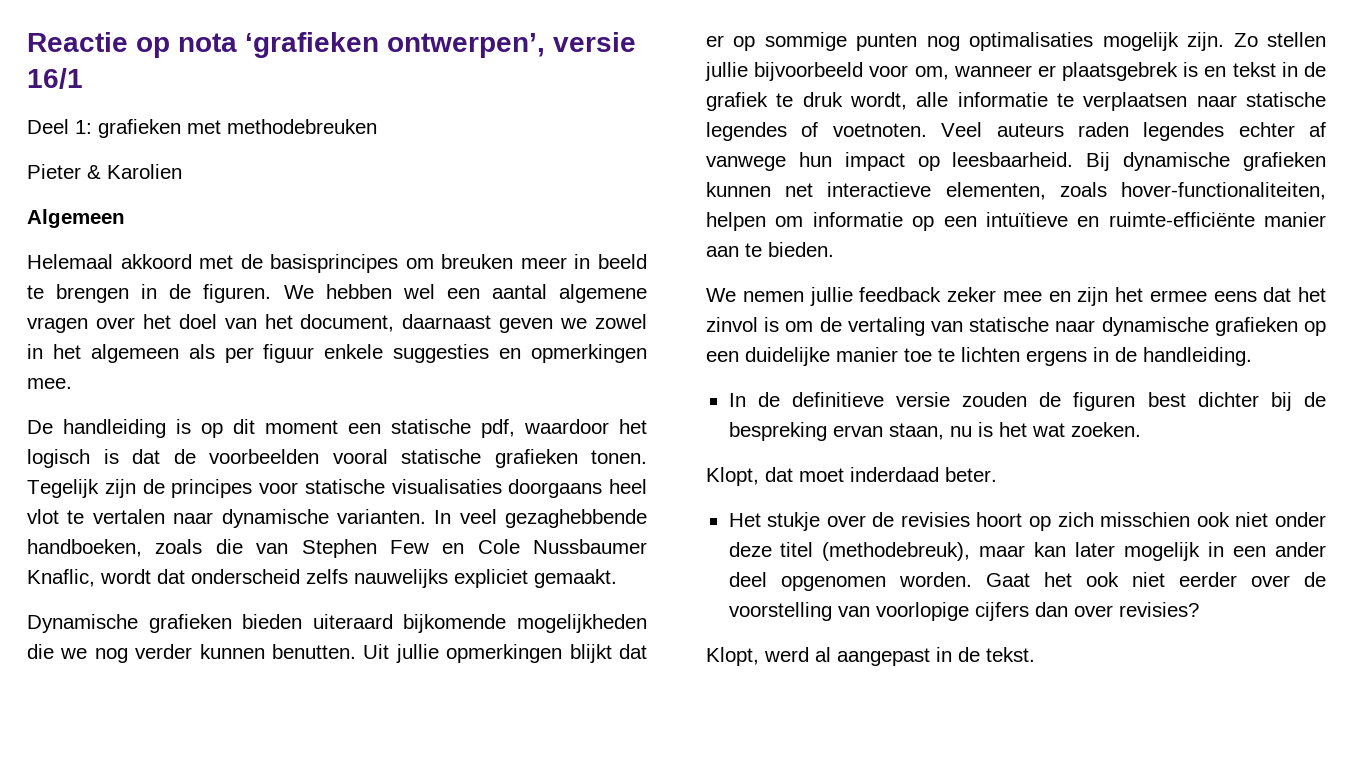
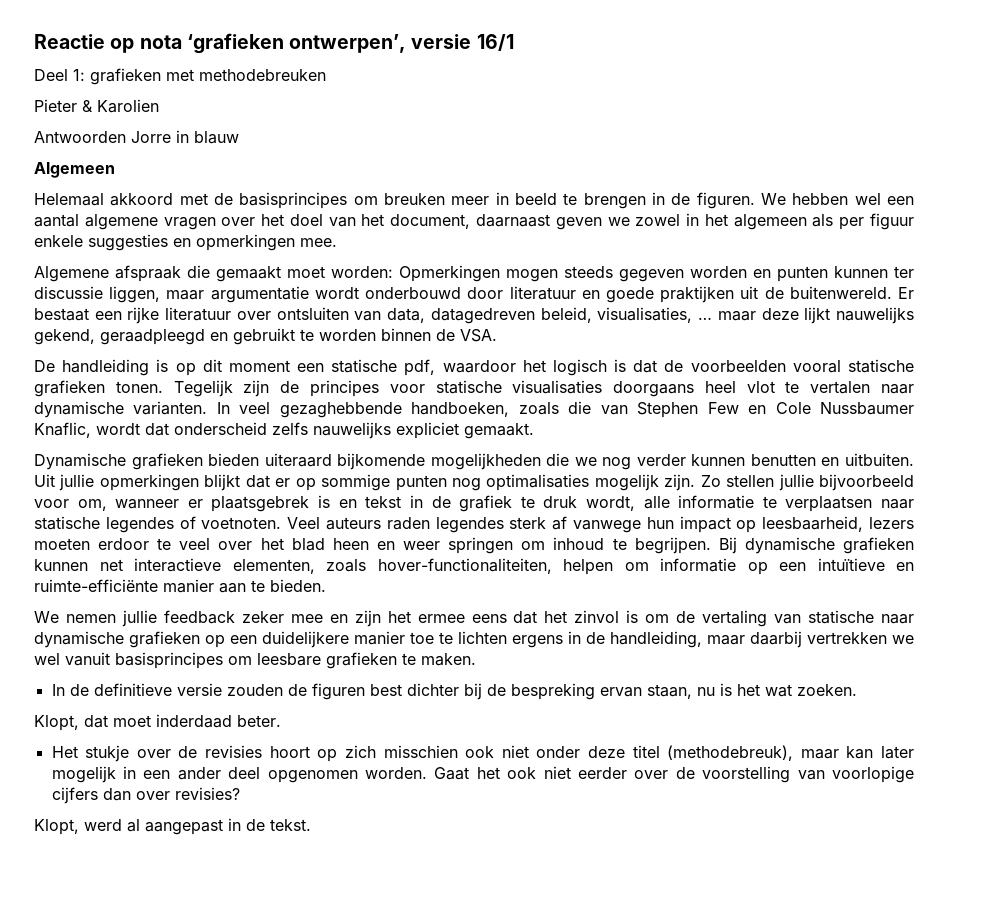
+ Antwoorden Jorre in blauw
+ Algemene afspraak die gemaakt moet worden: Opmerkingen mogen steeds gegeven worden en punten kunnen ter discussie liggen, maar argumentatie wordt onderbouwd door literatuur en goede praktijken uit de buitenwereld. Er bestaat een rijke literatuur over ontsluiten van data, datagedreven beleid, visualisaties, … maar deze lijkt nauwelijks gekend, geraadpleegd en gebruikt te worden binnen de VSA.
- Dynamische grafieken bieden uiteraard bijkomende mogelijkheden die we nog verder kunnen benutten.
+ Dynamische grafieken bieden uiteraard bijkomende mogelijkheden die we nog verder kunnen benutten en uitbuiten.
- Veel auteurs raden legendes echter af vanwege hun impact op leesbaarheid.
+ Veel auteurs raden legendes sterk af vanwege hun impact op leesbaarheid, lezers moeten erdoor te veel over het blad heen en weer springen om inhoud te begrijpen.
- We nemen jullie feedback zeker mee en zijn het ermee eens dat het zinvol is om de vertaling van statische naar dynamische grafieken op een duidelijke manier toe te lichten ergens in de handleiding.
+ We nemen jullie feedback zeker mee en zijn het ermee eens dat het zinvol is om de vertaling van statische naar dynamische grafieken op een duidelijkere manier toe te lichten ergens in de handleiding, maar daarbij vertrekken we wel vanuit basisprincipes om leesbare grafieken te maken.

